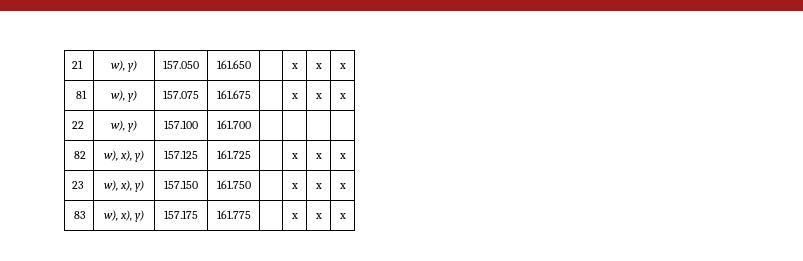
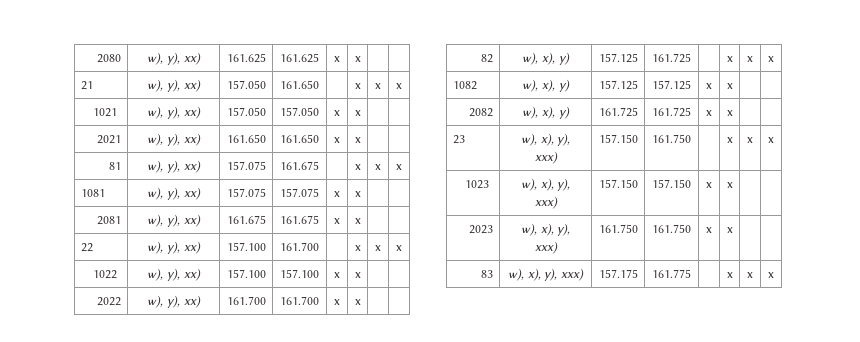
+ 2080 | w), y), xx) | 161.625 | 161.625 | x | x | |
- 21 | w), y) | 157.050 | 161.650 | | x | x | x
+ 21 | w), y), xx) | 157.050 | 161.650 | | x | x | x
+ 1021 | w), y), xx) | 157.050 | 157.050 | x | x | |
+ 2021 | w), y), xx) | 161.650 | 161.650 | x | x | |
- 81 | w), y) | 157.075 | 161.675 | | x | x | x
+ 81 | w), y), xx) | 157.075 | 161.675 | | x | x | x
+ 1081 | w), y), xx) | 157.075 | 157.075 | x | x | |
+ 2081 | w), y), xx) | 161.675 | 161.675 | x | x | |
- 22 | w), y) | 157.100 | 161.700 | | | |
+ 22 | w), y), xx) | 157.100 | 161.700 | | x | x | x
+ 1022 | w), y), xx) | 157.100 | 157.100 | x | x | |
+ 2022 | w), y), xx) | 161.700 | 161.700 | x | x | |
+ 1082 | w), x), y) | 157.125 | 157.125 | x | x | |
+ 2082 | w), x), y) | 161.725 | 161.725 | x | x | |
- 23 | w), x), y) | 157.150 | 161.750 | | x | x | x
+ 23 | w), x), y),
+ xxx) | 157.150 | 161.750 | | x | x | x
+ 1023 | w), x), y),
+ xxx) | 157.150 | 157.150 | x | x | |
+ 2023 | w), x), y),
+ xxx) | 161.750 | 161.750 | x | x | |
- 83 | w), x), y) | 157.175 | 161.775 | | x | x | x
+ 83 | w), x), y), xxx) | 157.175 | 161.775 | | x | x | x

